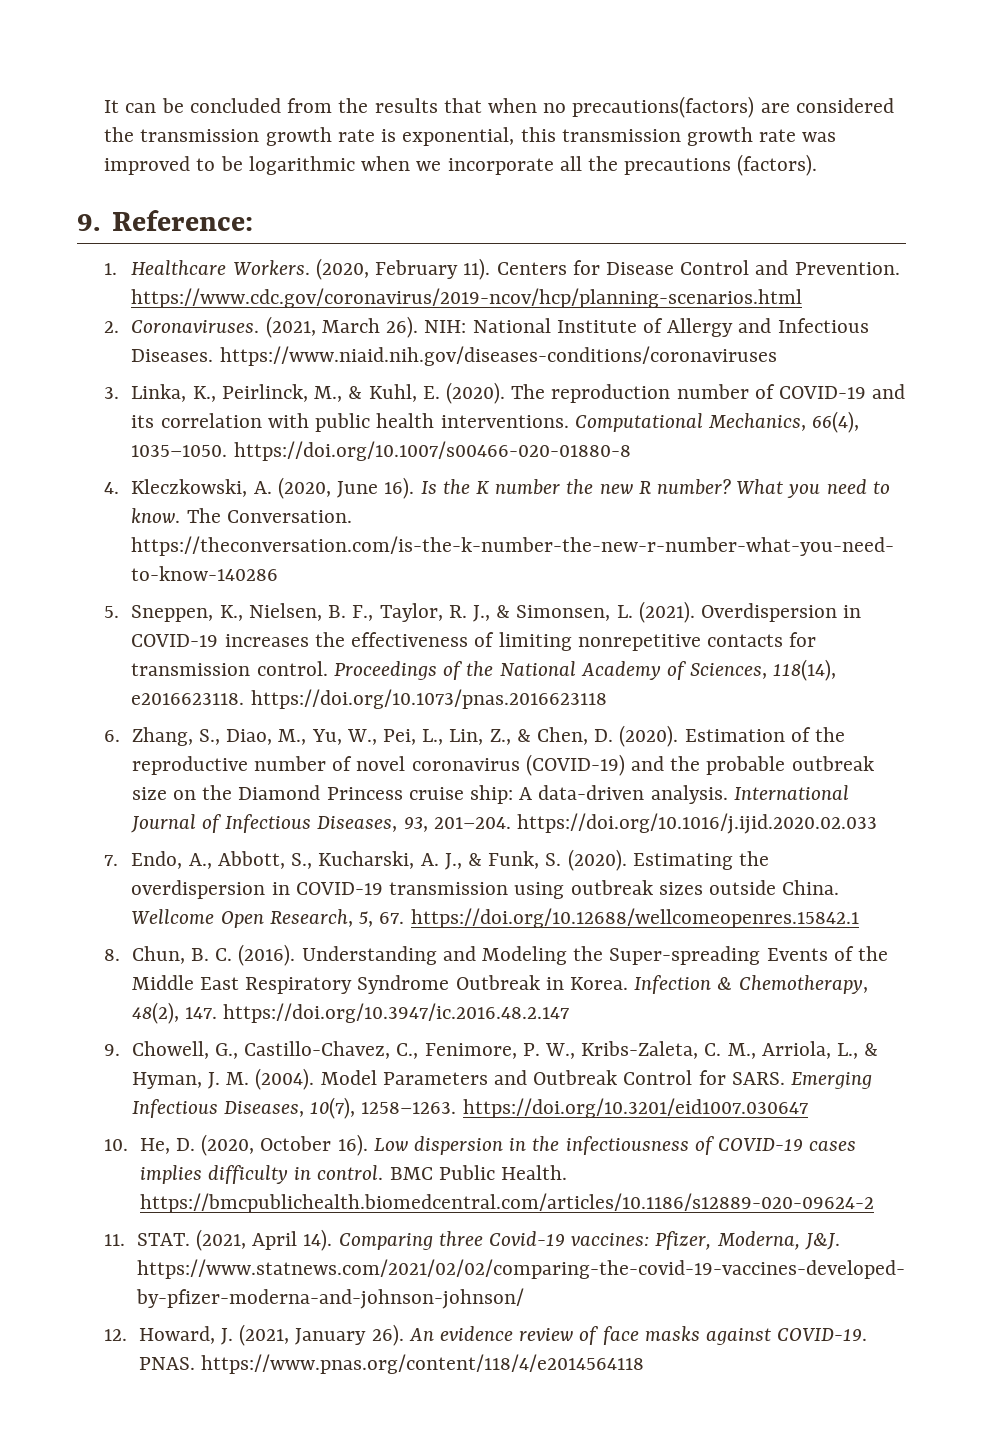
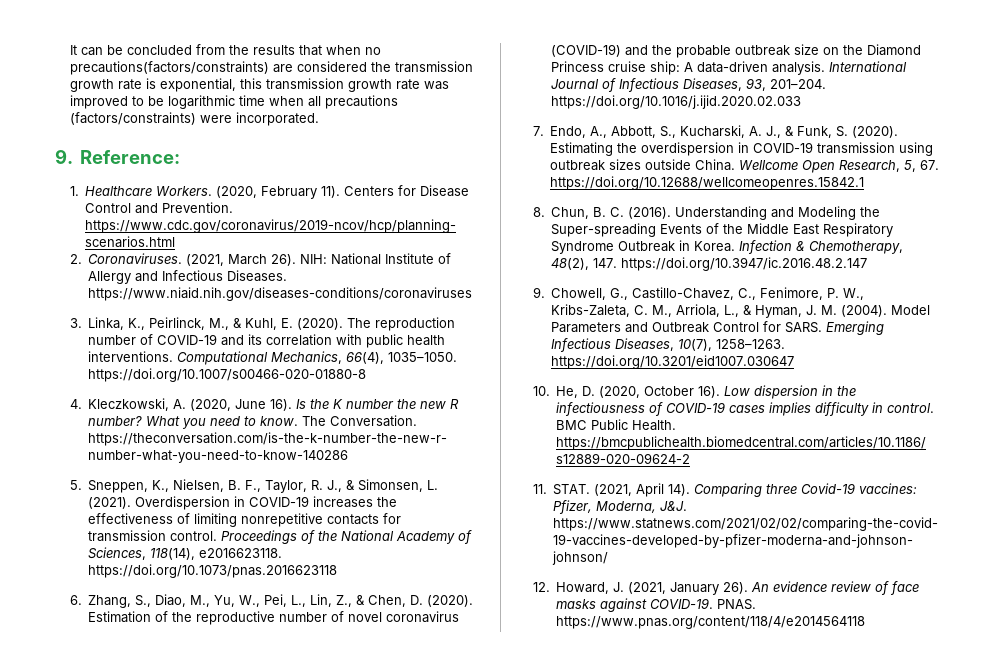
- It can be concluded from the results that when no precautions(factors) are considered the transmission growth rate is exponential, this transmission growth rate was improved to be logarithmic when we incorporate all the precautions (factors).
+ It can be concluded from the results that when no precautions(factors/constraints) are considered the transmission growth rate is exponential, this transmission growth rate was improved to be logarithmic time when all precautions (factors/constraints) were incorporated.

